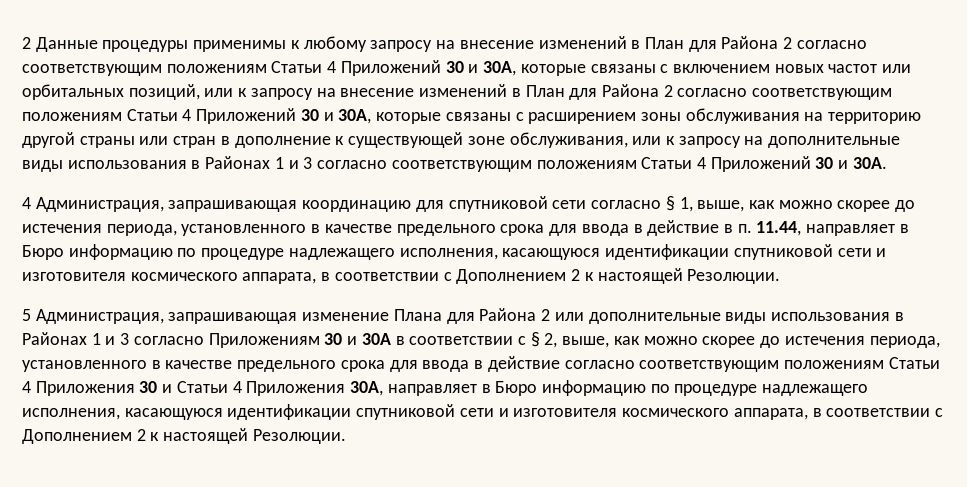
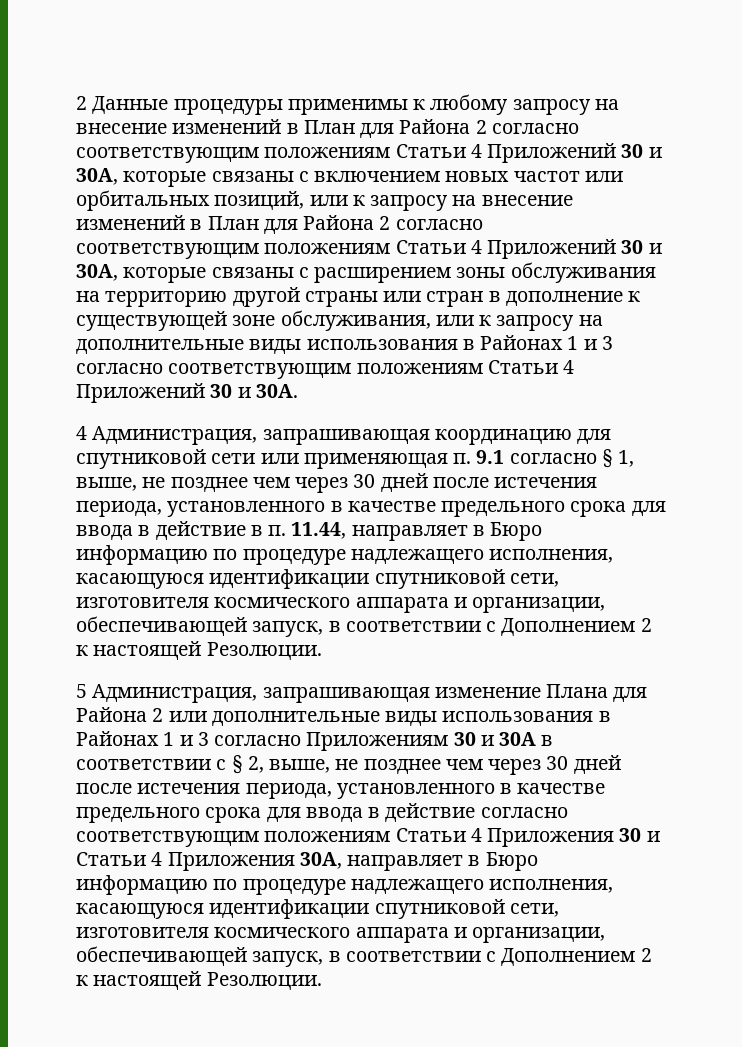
- 4 Администрация, запрашивающая координацию для спутниковой сети согласно § 1, выше, как можно скорее до истечения периода, установленного в качестве предельного срока для ввода в действие в п. 11.44, направляет в Бюро информацию по процедуре надлежащего исполнения, касающуюся идентификации спутниковой сети и изготовителя космического аппарата, в соответствии с Дополнением 2 к настоящей Резолюции.
+ 4 Администрация, запрашивающая координацию для спутниковой сети или применяющая п. 9.1 согласно § 1, выше, не позднее чем через 30 дней после истечения периода, установленного в качестве предельного срока для ввода в действие в п. 11.44, направляет в Бюро информацию по процедуре надлежащего исполнения, касающуюся идентификации спутниковой сети, изготовителя космического аппарата и организации, обеспечивающей запуск, в соответствии с Дополнением 2 к настоящей Резолюции.
- 5 Администрация, запрашивающая изменение Плана для Района 2 или дополнительные виды использования в Районах 1 и 3 согласно Приложениям 30 и 30A в соответствии с § 2, выше, как можно скорее до истечения периода, установленного в качестве предельного срока для ввода в действие согласно соответствующим положениям Статьи 4 Приложения 30 и Статьи 4 Приложения 30A, направляет в Бюро информацию по процедуре надлежащего исполнения, касающуюся идентификации спутниковой сети и изготовителя космического аппарата, в соответствии с Дополнением 2 к настоящей Резолюции.
+ 5 Администрация, запрашивающая изменение Плана для Района 2 или дополнительные виды использования в Районах 1 и 3 согласно Приложениям 30 и 30A в соответствии с § 2, выше, не позднее чем через 30 дней после истечения периода, установленного в качестве предельного срока для ввода в действие согласно соответствующим положениям Статьи 4 Приложения 30 и Статьи 4 Приложения 30A, направляет в Бюро информацию по процедуре надлежащего исполнения, касающуюся идентификации спутниковой сети, изготовителя космического аппарата и организации, обеспечивающей запуск, в соответствии с Дополнением 2 к настоящей Резолюции.

